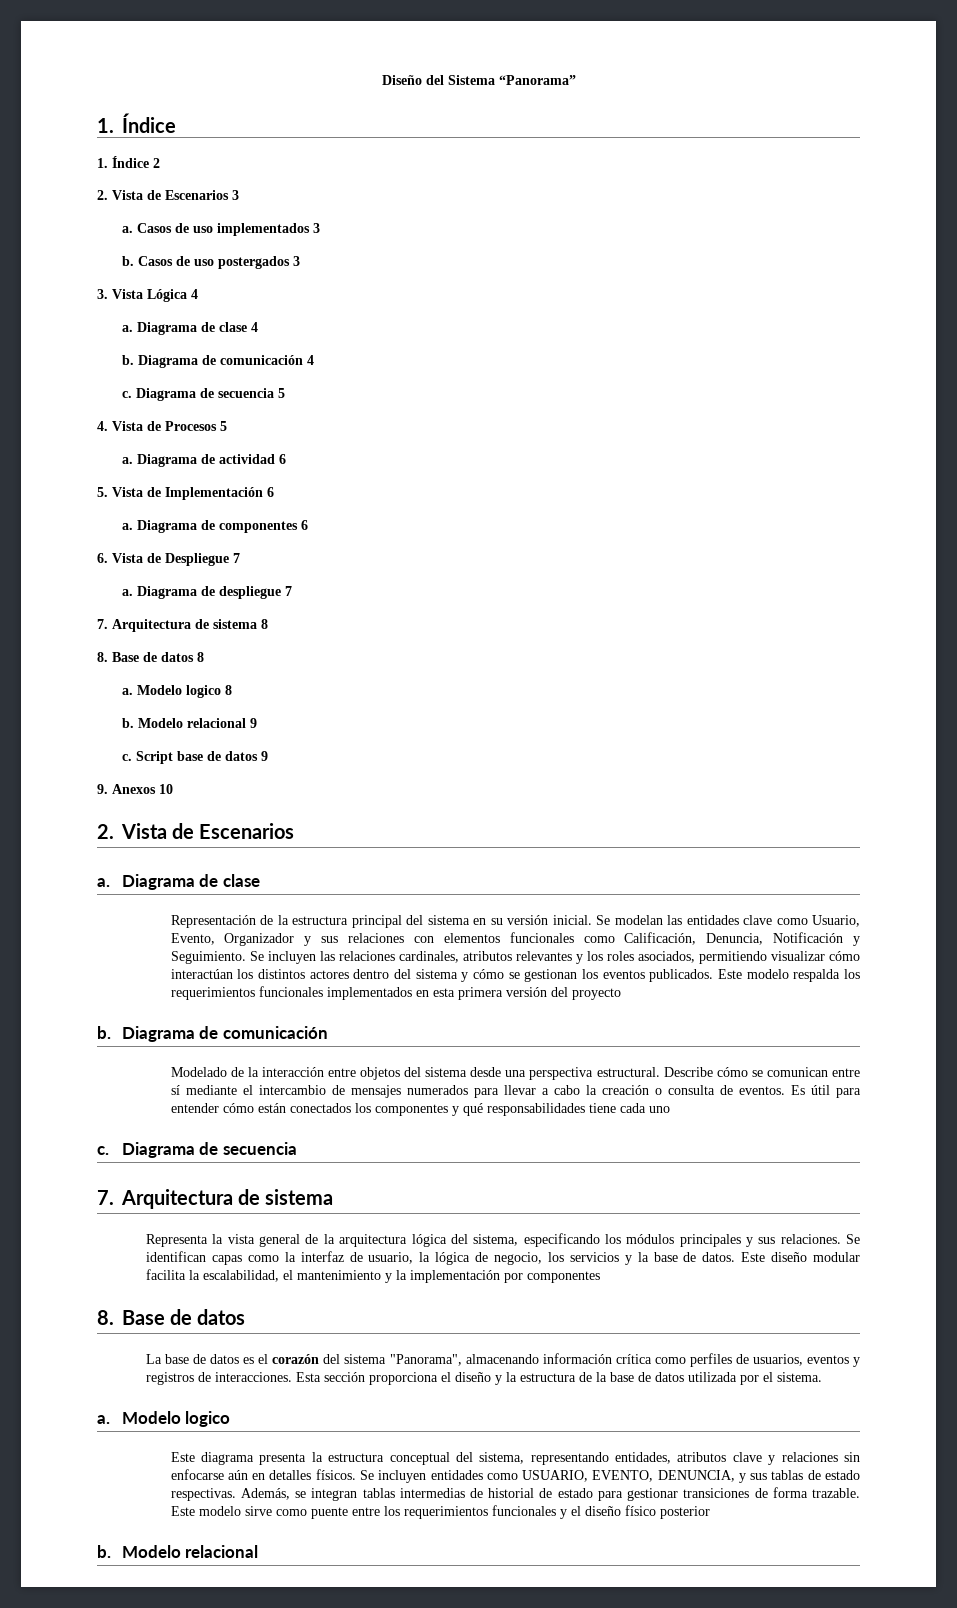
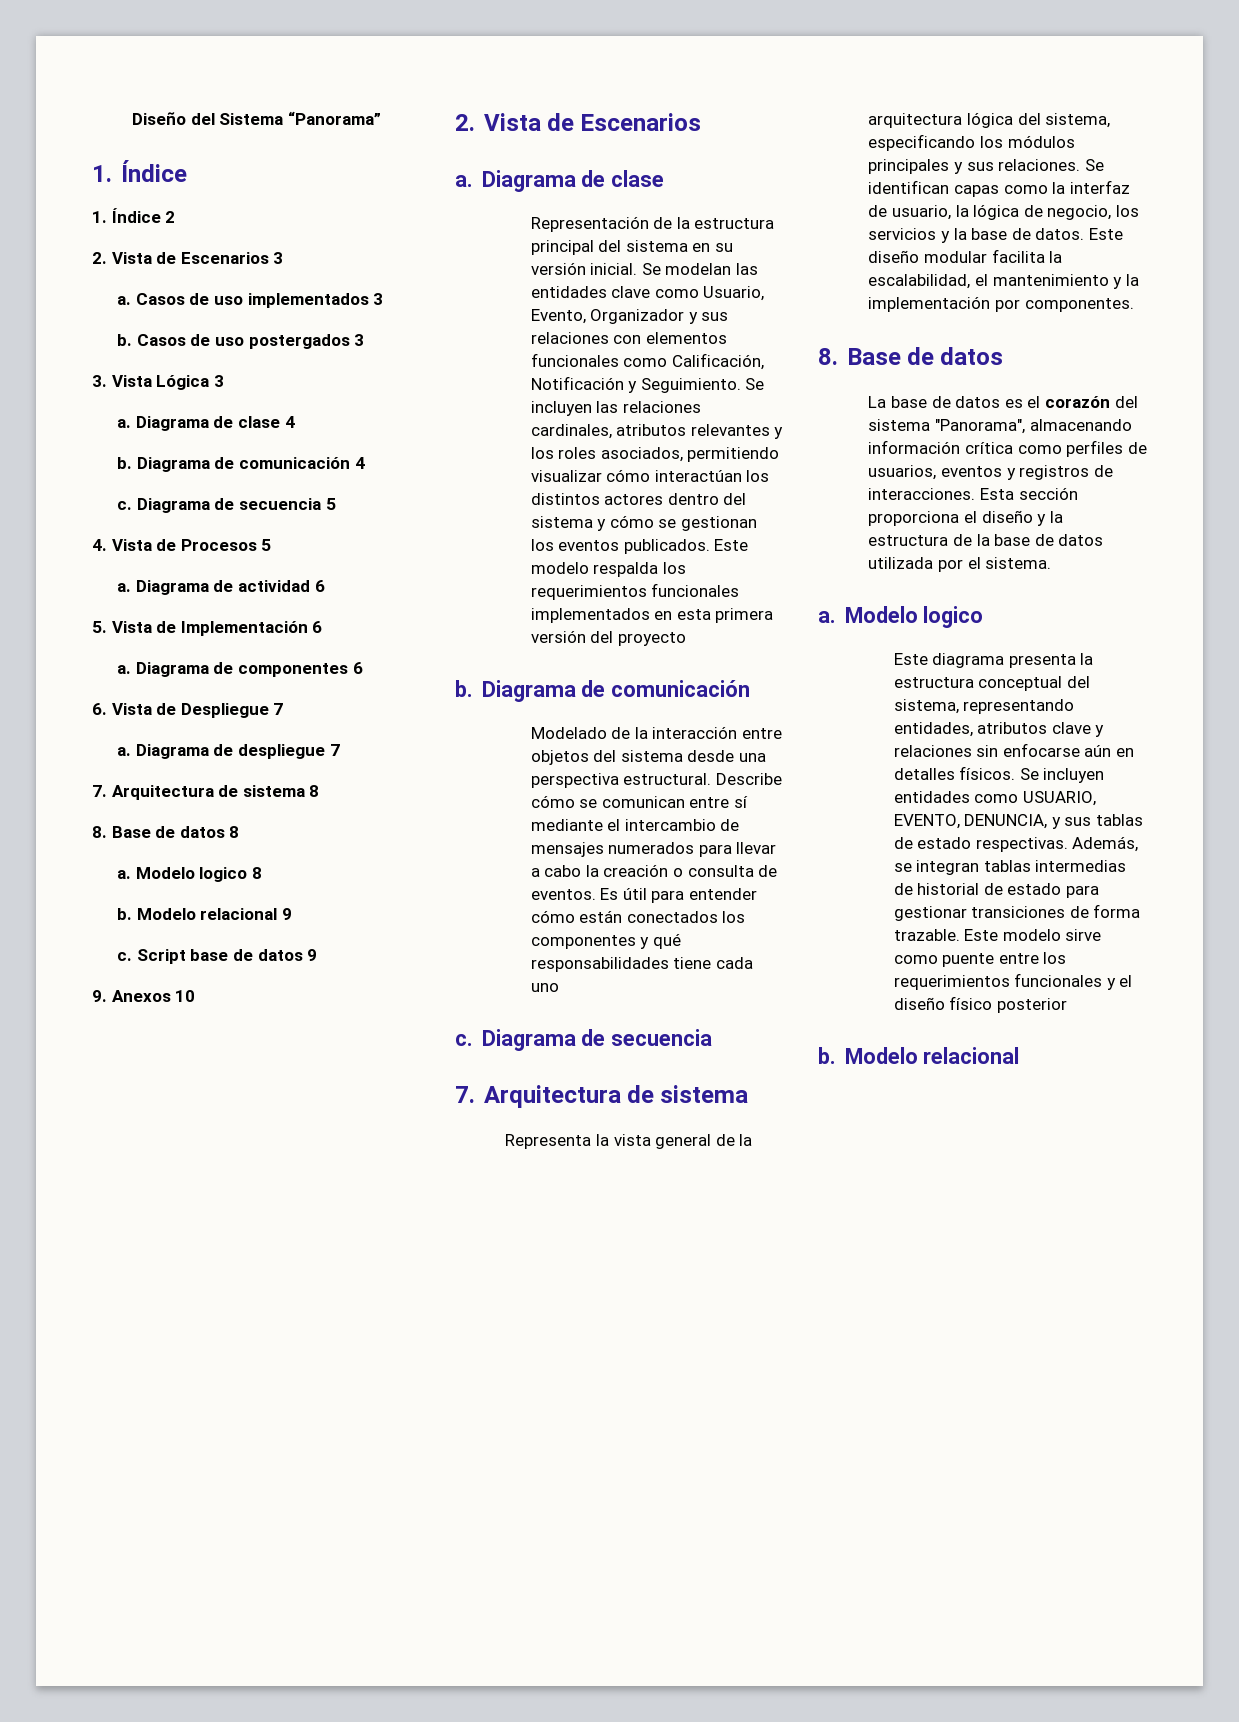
- 3. Vista Lógica 4
+ 3. Vista Lógica 3
- Se modelan las entidades clave como Usuario, Evento, Organizador y sus relaciones con elementos funcionales como Calificación, Denuncia, Notificación y Seguimiento.
+ Se modelan las entidades clave como Usuario, Evento, Organizador y sus relaciones con elementos funcionales como Calificación, Notificación y Seguimiento.
- Este diseño modular facilita la escalabilidad, el mantenimiento y la implementación por componentes
+ Este diseño modular facilita la escalabilidad, el mantenimiento y la implementación por componentes.

